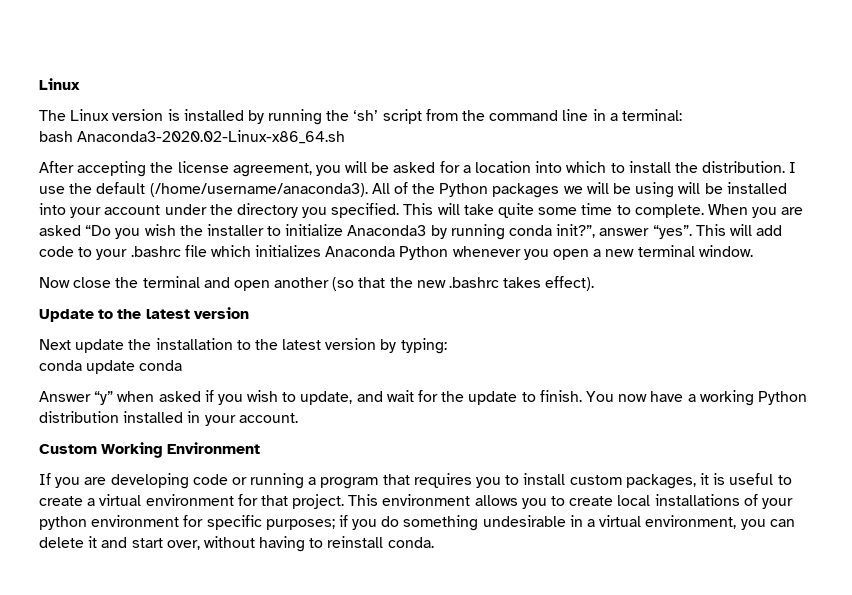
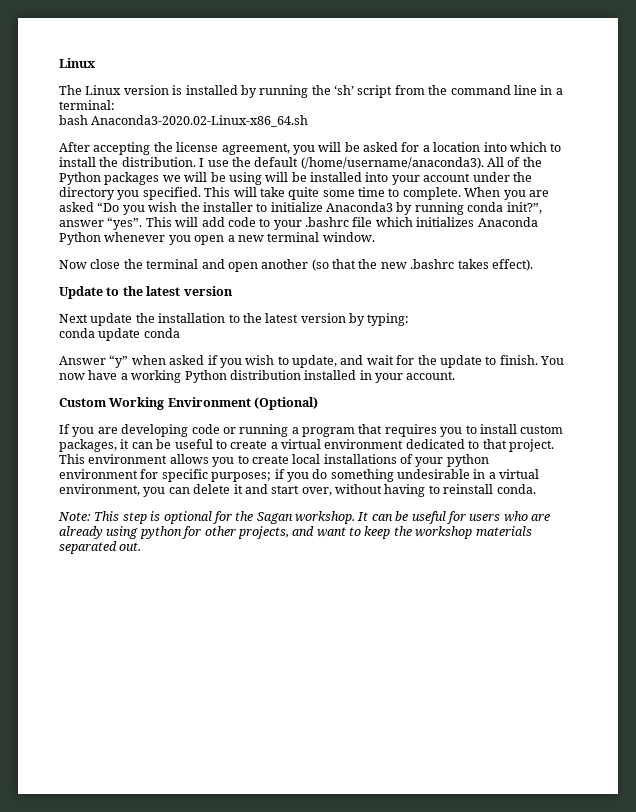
- Custom Working Environment
+ Custom Working Environment (Optional)
- If you are developing code or running a program that requires you to install custom packages, it is useful to create a virtual environment for that project.
+ If you are developing code or running a program that requires you to install custom packages, it can be useful to create a virtual environment dedicated to that project.
+ Note: This step is optional for the Sagan workshop. It can be useful for users who are already using python for other projects, and want to keep the workshop materials separated out.

